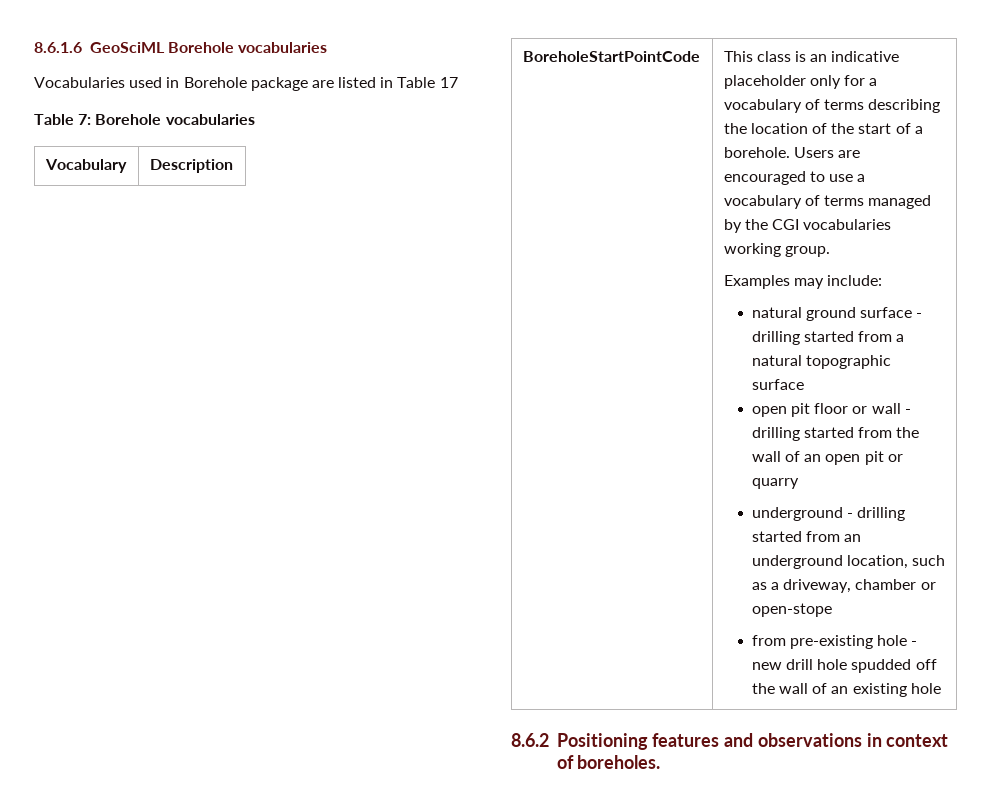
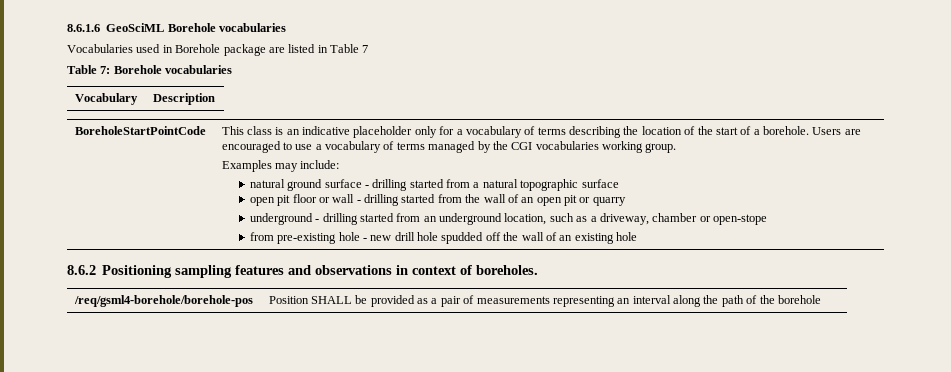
- Vocabularies used in Borehole package are listed in Table 17
+ Vocabularies used in Borehole package are listed in Table 7
- 8.6.2 Positioning features and observations in context of boreholes.
+ 8.6.2 Positioning sampling features and observations in context of boreholes.
+ /req/gsml4-borehole/borehole-pos | Position SHALL be provided as a pair of measurements representing an interval along the path of the borehole

